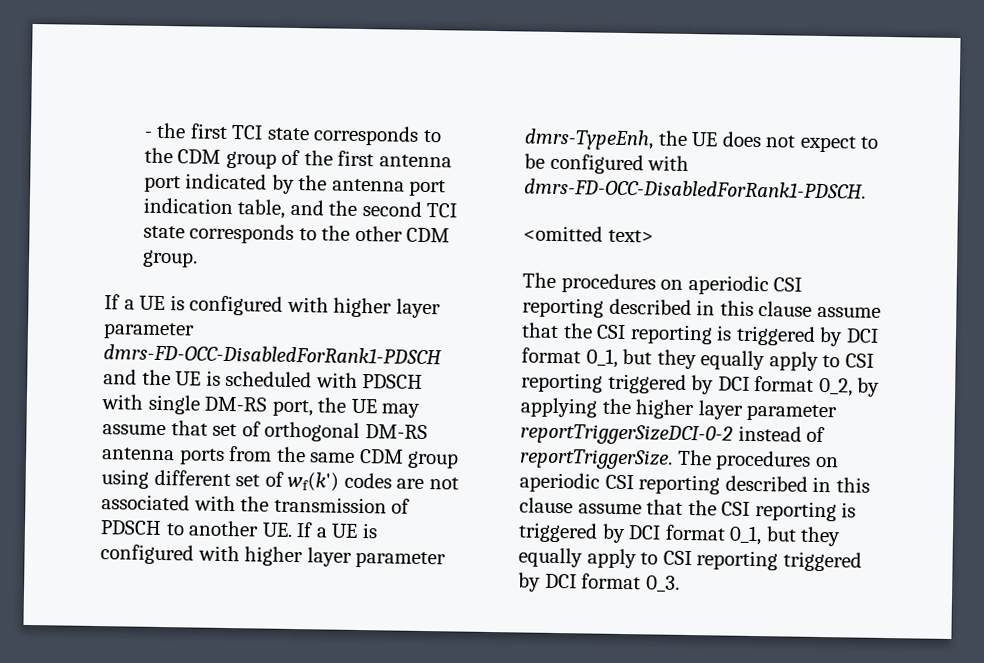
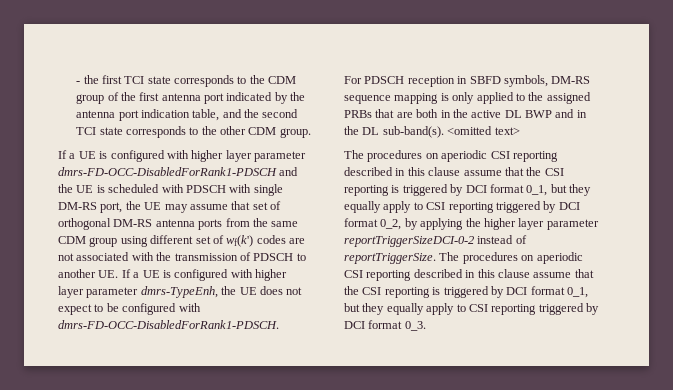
+ For PDSCH reception in SBFD symbols, DM-RS sequence mapping is only applied to the assigned PRBs that are both in the active DL BWP and in the DL sub-band(s).

